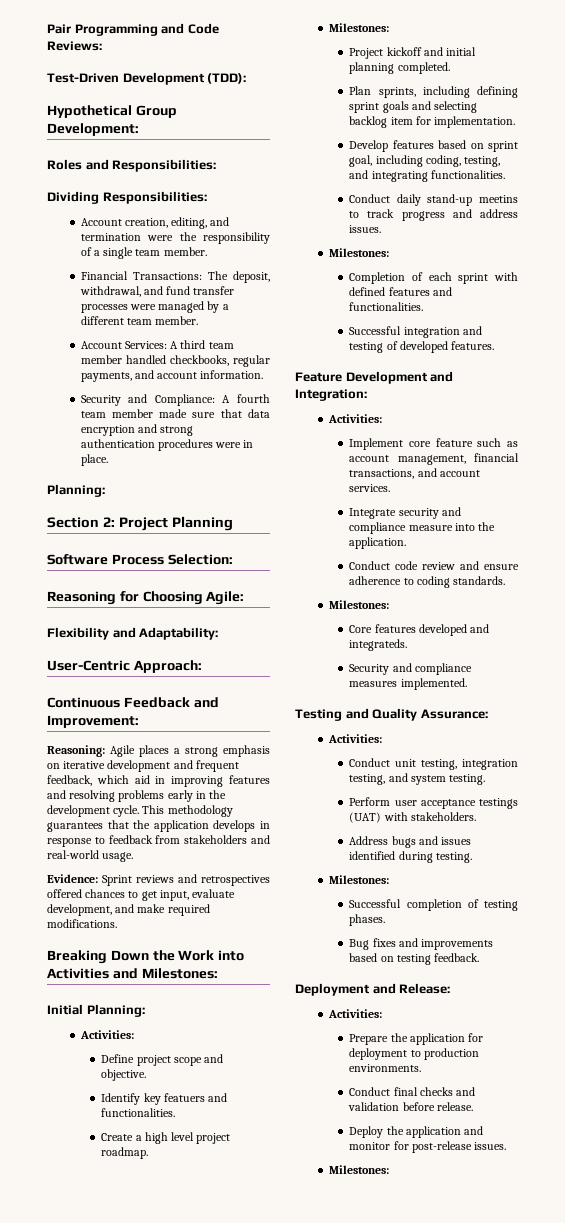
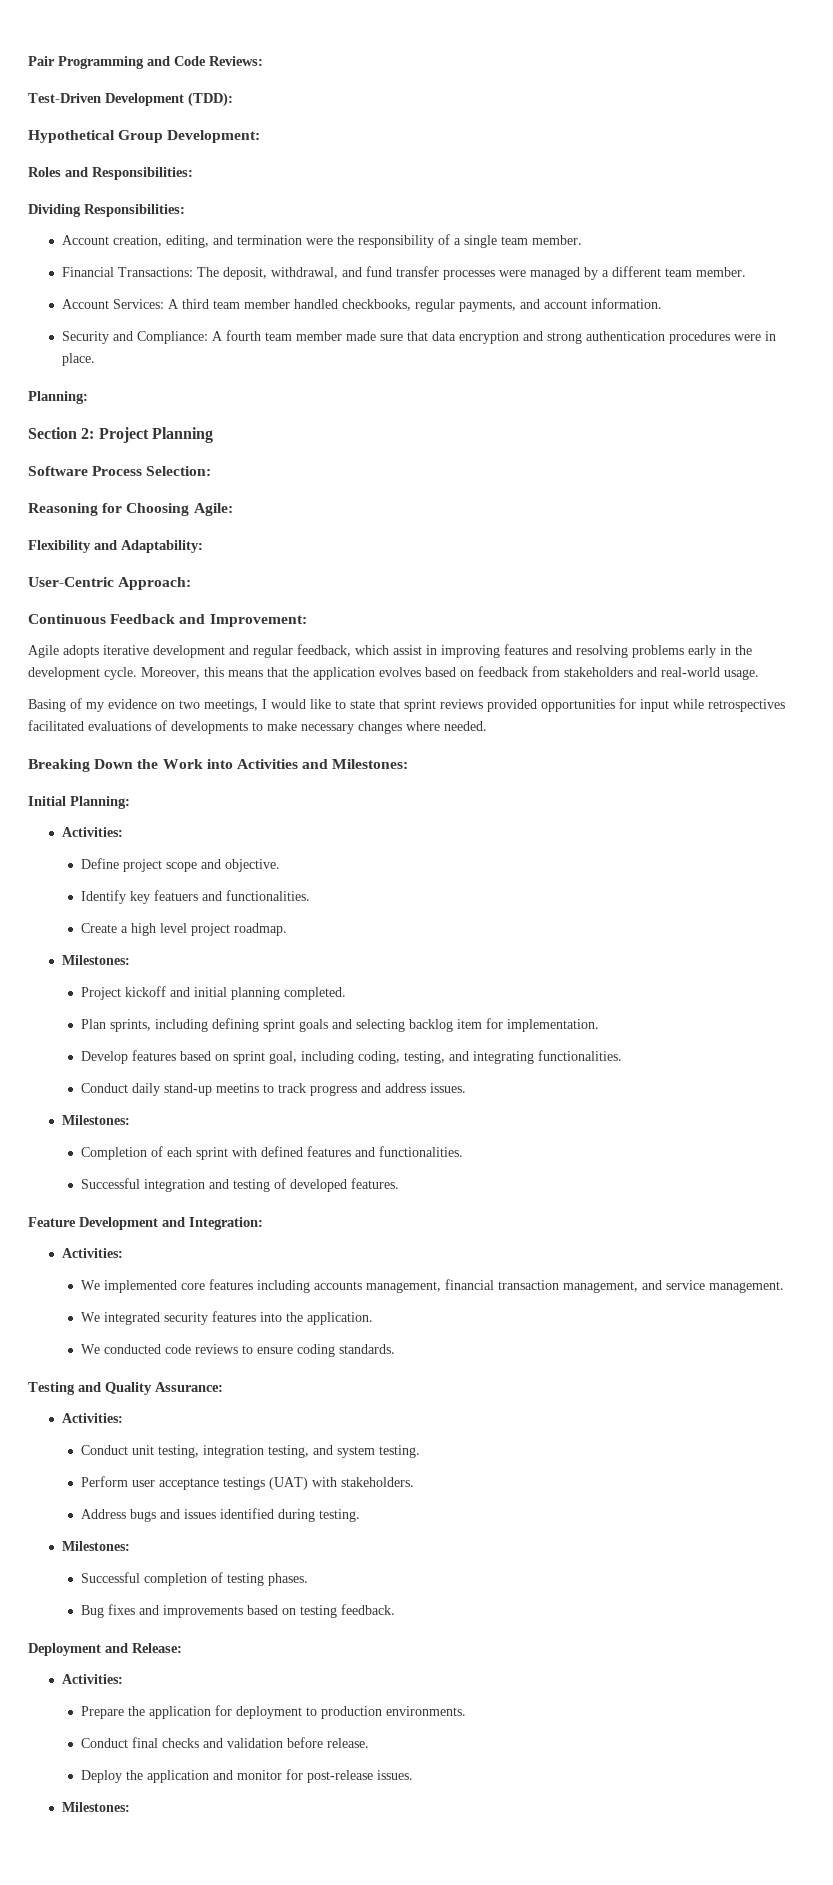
- Reasoning: Agile places a strong emphasis on iterative development and frequent feedback, which aid in improving features and resolving problems early in the development cycle.
+ Agile adopts iterative development and regular feedback, which assist in improving features and resolving problems early in the development cycle.
- This methodology guarantees that the application develops in response to feedback from stakeholders and real-world usage.
+ Moreover, this means that the application evolves based on feedback from stakeholders and real-world usage.
- Evidence: Sprint reviews and retrospectives offered chances to get input, evaluate development, and make required modifications.
+ Basing of my evidence on two meetings, I would like to state that sprint reviews provided opportunities for input while retrospectives facilitated evaluations of developments to make necessary changes where needed.
- Implement core feature such as account management, financial transactions, and account services.
- Integrate security and compliance measure into the application.
- Conduct code review and ensure adherence to coding standards.
- Milestones:
- Core features developed and integrateds.
- Security and compliance measures implemented.
+ We implemented core features including accounts management, financial transaction management, and service management.
+ We integrated security features into the application.
+ We conducted code reviews to ensure coding standards.

